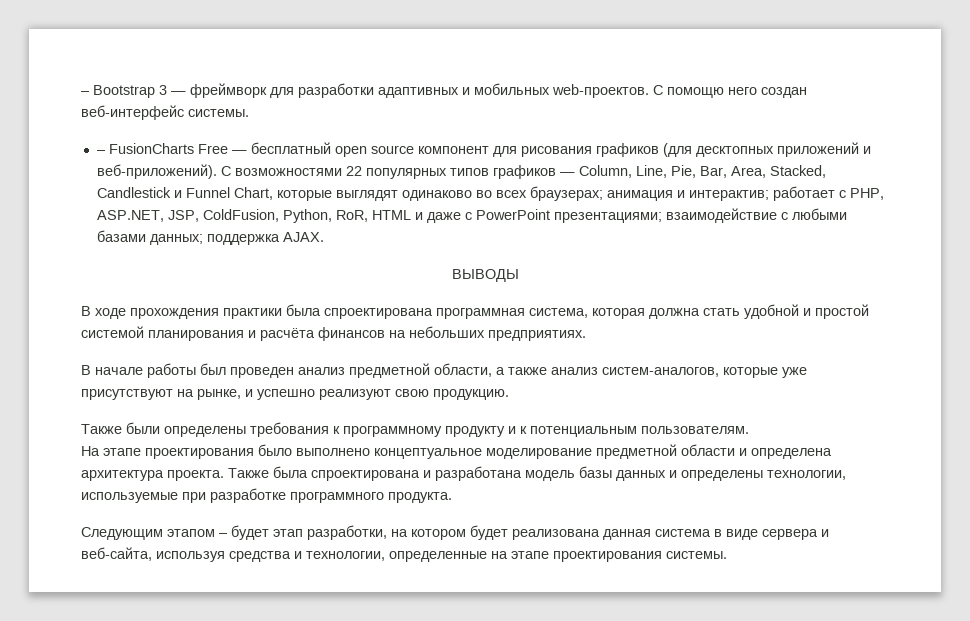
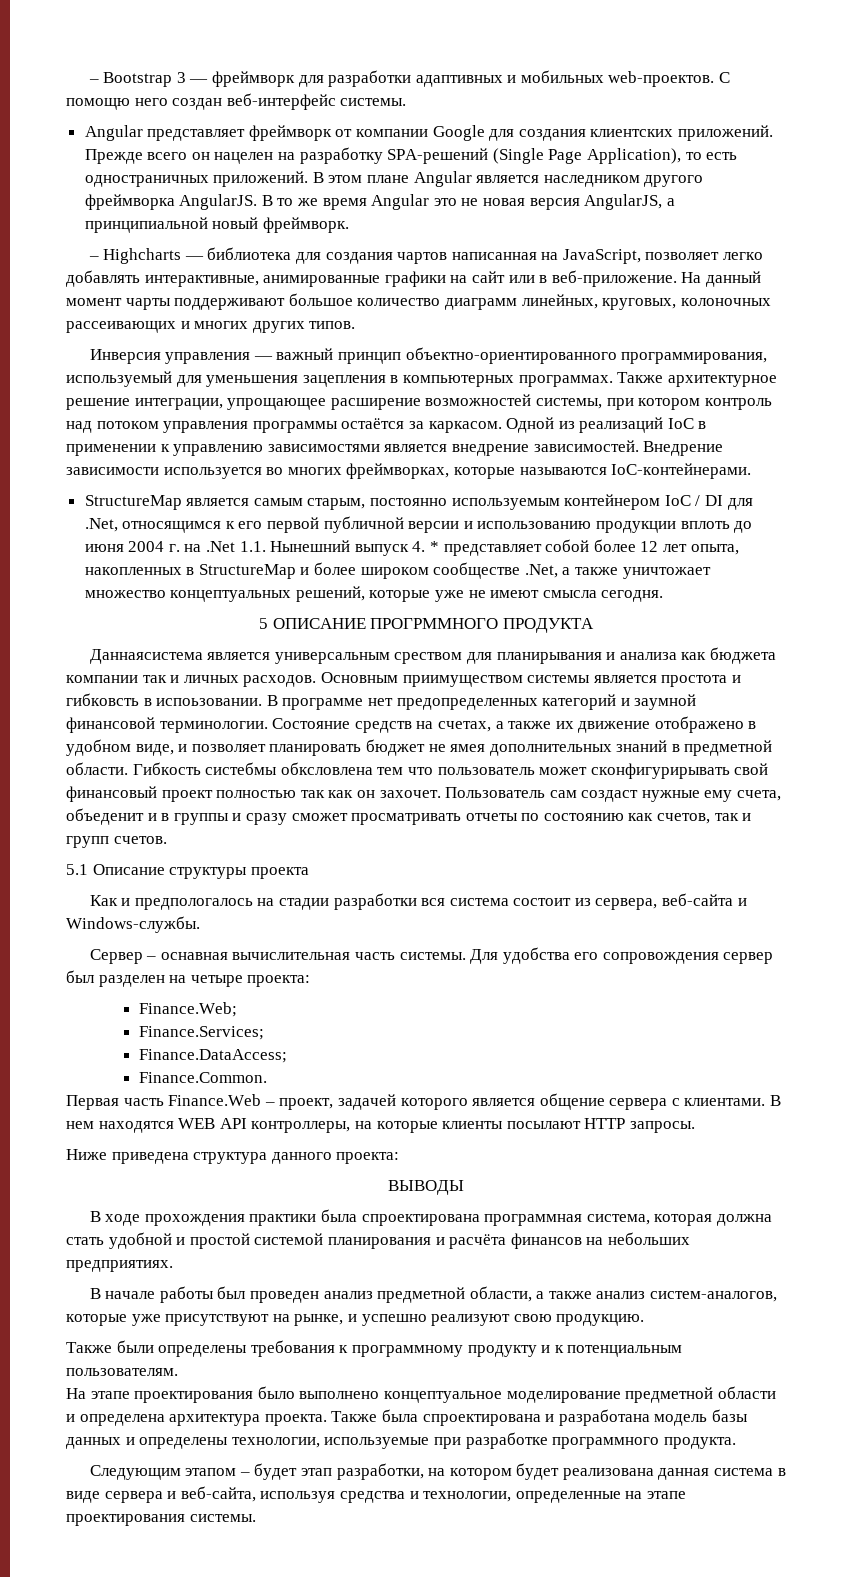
- – FusionCharts Free — бесплатный open source компонент для рисования графиков (для десктопных приложений и веб-приложений). С возможностями 22 популярных типов графиков — Column, Line, Pie, Bar, Area, Stacked, Candlestick и Funnel Chart, которые выглядят одинаково во всех браузерах; анимация и интерактив; работает с PHP, ASP.NET, JSP, ColdFusion, Python, RoR, HTML и даже с PowerPoint презентациями; взаимодействие с любыми базами данных; поддержка AJAX.
+ Angular представляет фреймворк от компании Google для создания клиентских приложений. Прежде всего он нацелен на разработку SPA-решений (Single Page Application), то есть одностраничных приложений. В этом плане Angular является наследником другого фреймворка AngularJS. В то же время Angular это не новая версия AngularJS, а принципиальной новый фреймворк.
+ – Highcharts — библиотека для создания чартов написанная на JavaScript, позволяет легко добавлять интерактивные, анимированные графики на сайт или в веб-приложение. На данный момент чарты поддерживают большое количество диаграмм линейных, круговых, колоночных рассеивающих и многих других типов.
+ Инверсия управления — важный принцип объектно-ориентированного программирования, используемый для уменьшения зацепления в компьютерных программах. Также архитектурное решение интеграции, упрощающее расширение возможностей системы, при котором контроль над потоком управления программы остаётся за каркасом. Одной из реализаций IoC в применении к управлению зависимостями является внедрение зависимостей. Внедрение зависимости используется во многих фреймворках, которые называются IoC-контейнерами.
+ StructureMap является самым старым, постоянно используемым контейнером IoC / DI для .Net, относящимся к его первой публичной версии и использованию продукции вплоть до июня 2004 г. на .Net 1.1. Нынешний выпуск 4. * представляет собой более 12 лет опыта, накопленных в StructureMap и более широком сообществе .Net, а также уничтожает множество концептуальных решений, которые уже не имеют смысла сегодня.
+ 5 ОПИСАНИЕ ПРОГРММНОГО ПРОДУКТА
+ Даннаясистема является универсальным среством для планирывания и анализа как бюджета компании так и личных расходов. Основным приимуществом системы является простота и гибковсть в испоьзовании. В программе нет предопределенных категорий и заумной финансовой терминологии. Состояние средств на счетах, а также их движение отображено в удобном виде, и позволяет планировать бюджет не ямея дополнительных знаний в предметной области. Гибкость систебмы обксловлена тем что пользователь может сконфигурирывать свой финансовый проект полностью так как он захочет. Пользователь сам создаст нужные ему счета, объеденит и в группы и сразу сможет просматривать отчеты по состоянию как счетов, так и групп счетов.
+ 5.1 Описание структуры проекта
+ Как и предпологалось на стадии разработки вся система состоит из сервера, веб-сайта и Windows-службы.
+ Сервер – оснавная вычислительная часть системы. Для удобства его сопровождения сервер был разделен на четыре проекта:
+ Finance.Web;
+ Finance.Services;
+ Finance.DataAccess;
+ Finance.Common.
+ Первая часть Finance.Web – проект, задачей которого является общение сервера с клиентами. В нем находятся WEB API контроллеры, на которые клиенты посылают HTTP запросы.
+ Ниже приведена структура данного проекта:

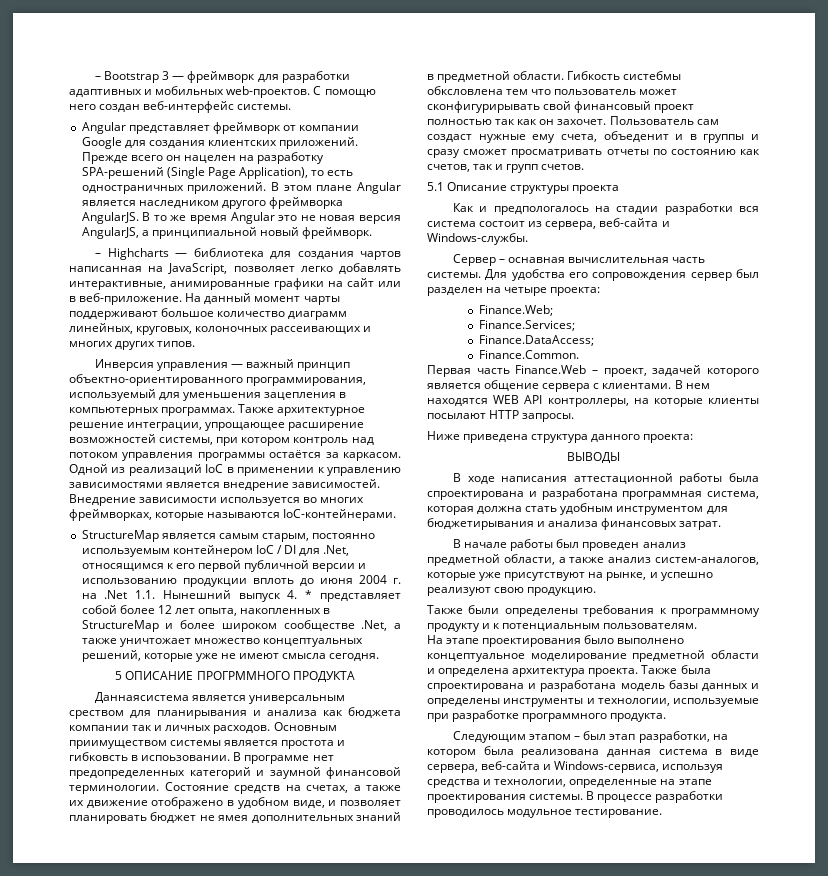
- В ходе прохождения практики была спроектирована программная система, которая должна стать удобной и простой системой планирования и расчёта финансов на небольших предприятиях.
+ В ходе написания аттестационной работы была спроектирована и разработана программная система, которая должна стать удобным инструментом для бюджетирывания и анализа финансовых затрат.
- Также была спроектирована и разработана модель базы данных и определены технологии, используемые при разработке программного продукта.
+ Также была спроектирована и разработана модель базы данных и определены инструменты и технологии, используемые при разработке программного продукта.
- Следующим этапом – будет этап разработки, на котором будет реализована данная система в виде сервера и веб-сайта, используя средства и технологии, определенные на этапе проектирования системы.
+ Следующим этапом – был этап разработки, на котором была реализована данная система в виде сервера, веб-сайта и Windows-сервиса, используя средства и технологии, определенные на этапе проектирования системы.
+ В процессе разработки проводилось модульное тестирование.

